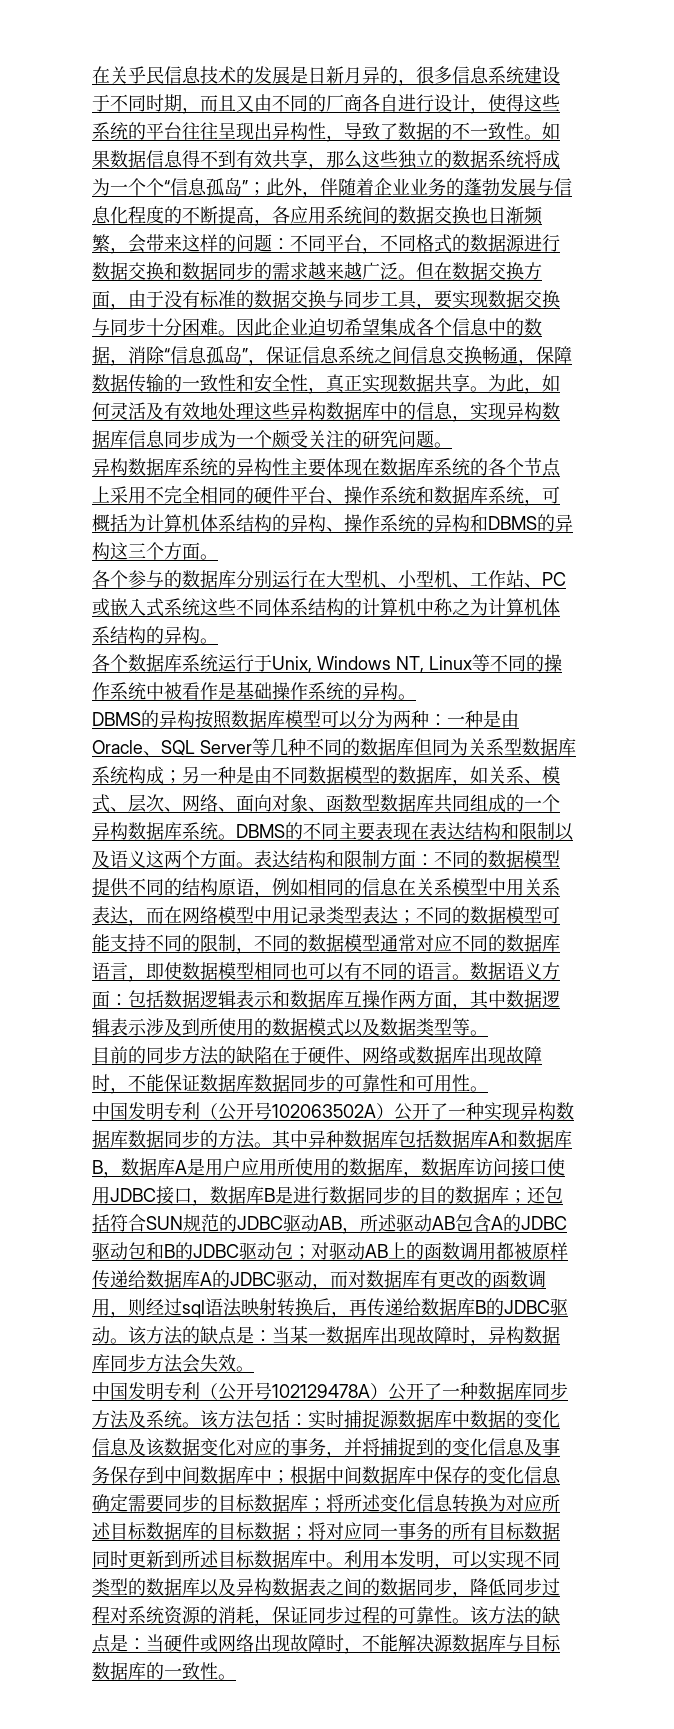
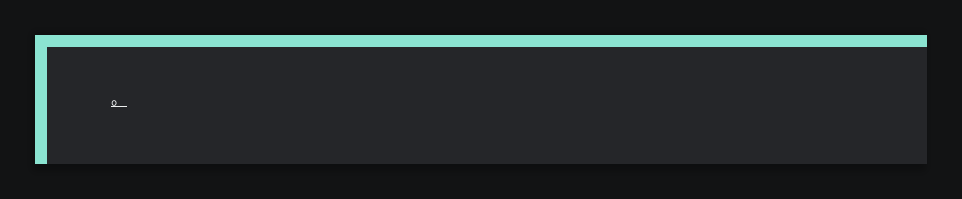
- 在关乎民信息技术的发展是日新月异的，很多信息系统建设于不同时期，而且又由不同的厂商各自进行设计，使得这些系统的平台往往呈现出异构性，导致了数据的不一致性。如果数据信息得不到有效共享，那么这些独立的数据系统将成为一个个“信息孤岛”；此外，伴随着企业业务的蓬勃发展与信息化程度的不断提高，各应用系统间的数据交换也日渐频繁，会带来这样的问题：不同平台，不同格式的数据源进行数据交换和数据同步的需求越来越广泛。但在数据交换方面，由于没有标准的数据交换与同步工具，要实现数据交换与同步十分困难。因此企业迫切希望集成各个信息中的数据，消除“信息孤岛”，保证信息系统之间信息交换畅通，保障数据传输的一致性和安全性，真正实现数据共享。为此，如何灵活及有效地处理这些异构数据库中的信息，实现异构数据库信息同步成为一个颇受关注的研究问题。
- 异构数据库系统的异构性主要体现在数据库系统的各个节点上采用不完全相同的硬件平台、操作系统和数据库系统，可概括为计算机体系结构的异构、操作系统的异构和DBMS的异构这三个方面。
- 各个参与的数据库分别运行在大型机、小型机、工作站、PC或嵌入式系统这些不同体系结构的计算机中称之为计算机体系结构的异构。
- 各个数据库系统运行于Unix, Windows NT, Linux等不同的操作系统中被看作是基础操作系统的异构。
- DBMS的异构按照数据库模型可以分为两种：一种是由Oracle、SQL Server等几种不同的数据库但同为关系型数据库系统构成；另一种是由不同数据模型的数据库，如关系、模式、层次、网络、面向对象、函数型数据库共同组成的一个异构数据库系统。DBMS的不同主要表现在表达结构和限制以及语义这两个方面。表达结构和限制方面：不同的数据模型提供不同的结构原语，例如相同的信息在关系模型中用关系表达，而在网络模型中用记录类型表达；不同的数据模型可能支持不同的限制，不同的数据模型通常对应不同的数据库语言，即使数据模型相同也可以有不同的语言。数据语义方面：包括数据逻辑表示和数据库互操作两方面，其中数据逻辑表示涉及到所使用的数据模式以及数据类型等。
- 目前的同步方法的缺陷在于硬件、网络或数据库出现故障时，不能保证数据库数据同步的可靠性和可用性。
- 中国发明专利（公开号102063502A）公开了一种实现异构数据库数据同步的方法。其中异种数据库包括数据库A和数据库B，数据库A是用户应用所使用的数据库，数据库访问接口使用JDBC接口，数据库B是进行数据同步的目的数据库；还包括符合SUN规范的JDBC驱动AB，所述驱动AB包含A的JDBC驱动包和B的JDBC驱动包；对驱动AB上的函数调用都被原样传递给数据库A的JDBC驱动，而对数据库有更改的函数调用，则经过sql语法映射转换后，再传递给数据库B的JDBC驱动。该方法的缺点是：当某一数据库出现故障时，异构数据库同步方法会失效。
- 中国发明专利（公开号102129478A）公开了一种数据库同步方法及系统。该方法包括：实时捕捉源数据库中数据的变化信息及该数据变化对应的事务，并将捕捉到的变化信息及事务保存到中间数据库中；根据中间数据库中保存的变化信息确定需要同步的目标数据库；将所述变化信息转换为对应所述目标数据库的目标数据；将对应同一事务的所有目标数据同时更新到所述目标数据库中。利用本发明，可以实现不同类型的数据库以及异构数据表之间的数据同步，降低同步过程对系统资源的消耗，保证同步过程的可靠性。该方法的缺点是：当硬件或网络出现故障时，不能解决源数据库与目标数据库的一致性。
+ 。

